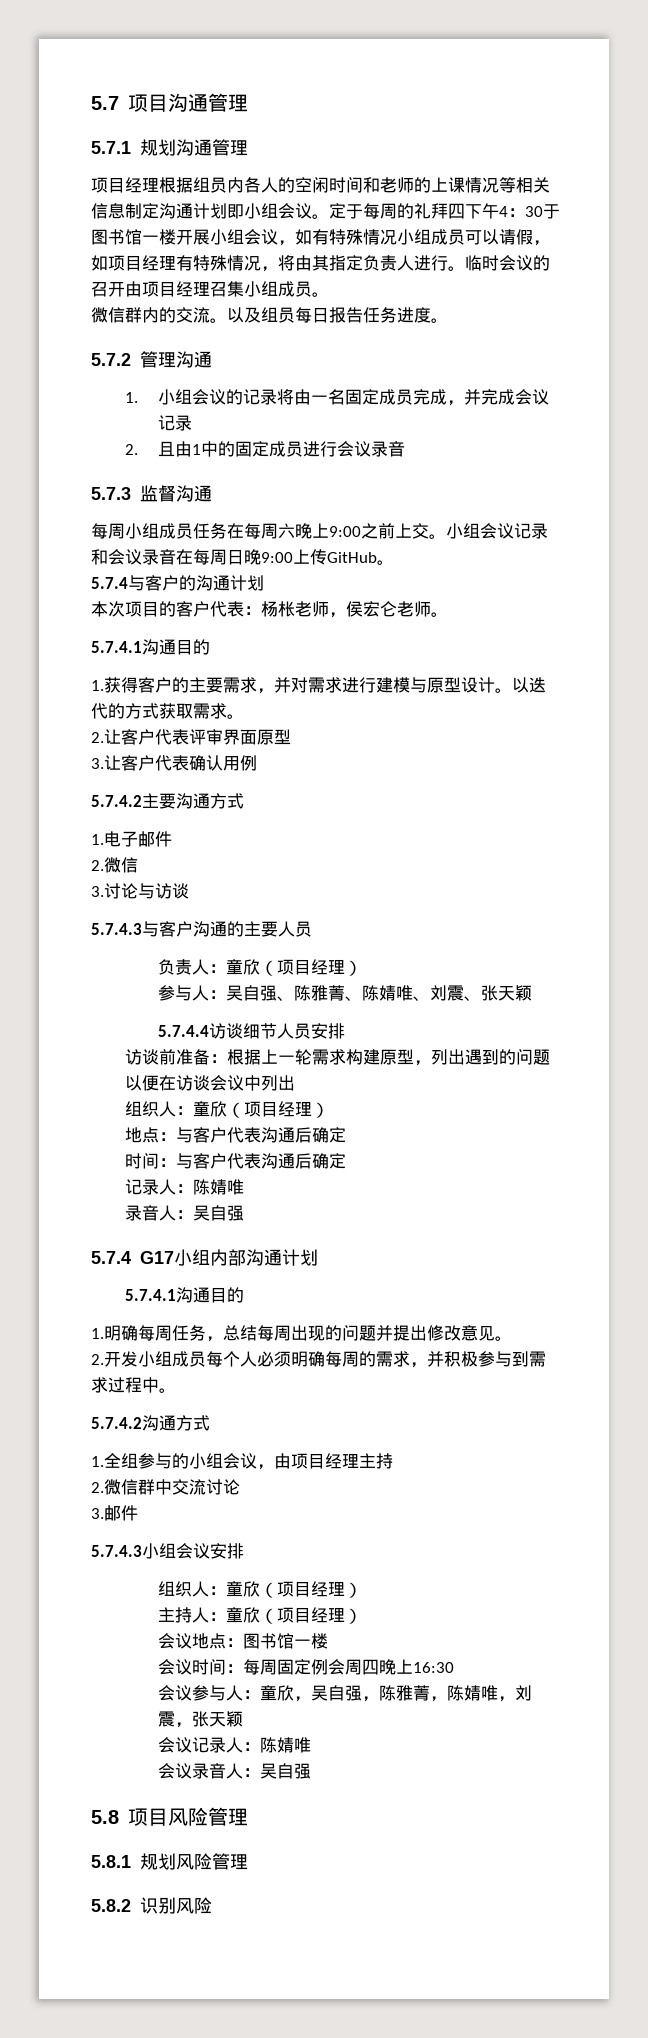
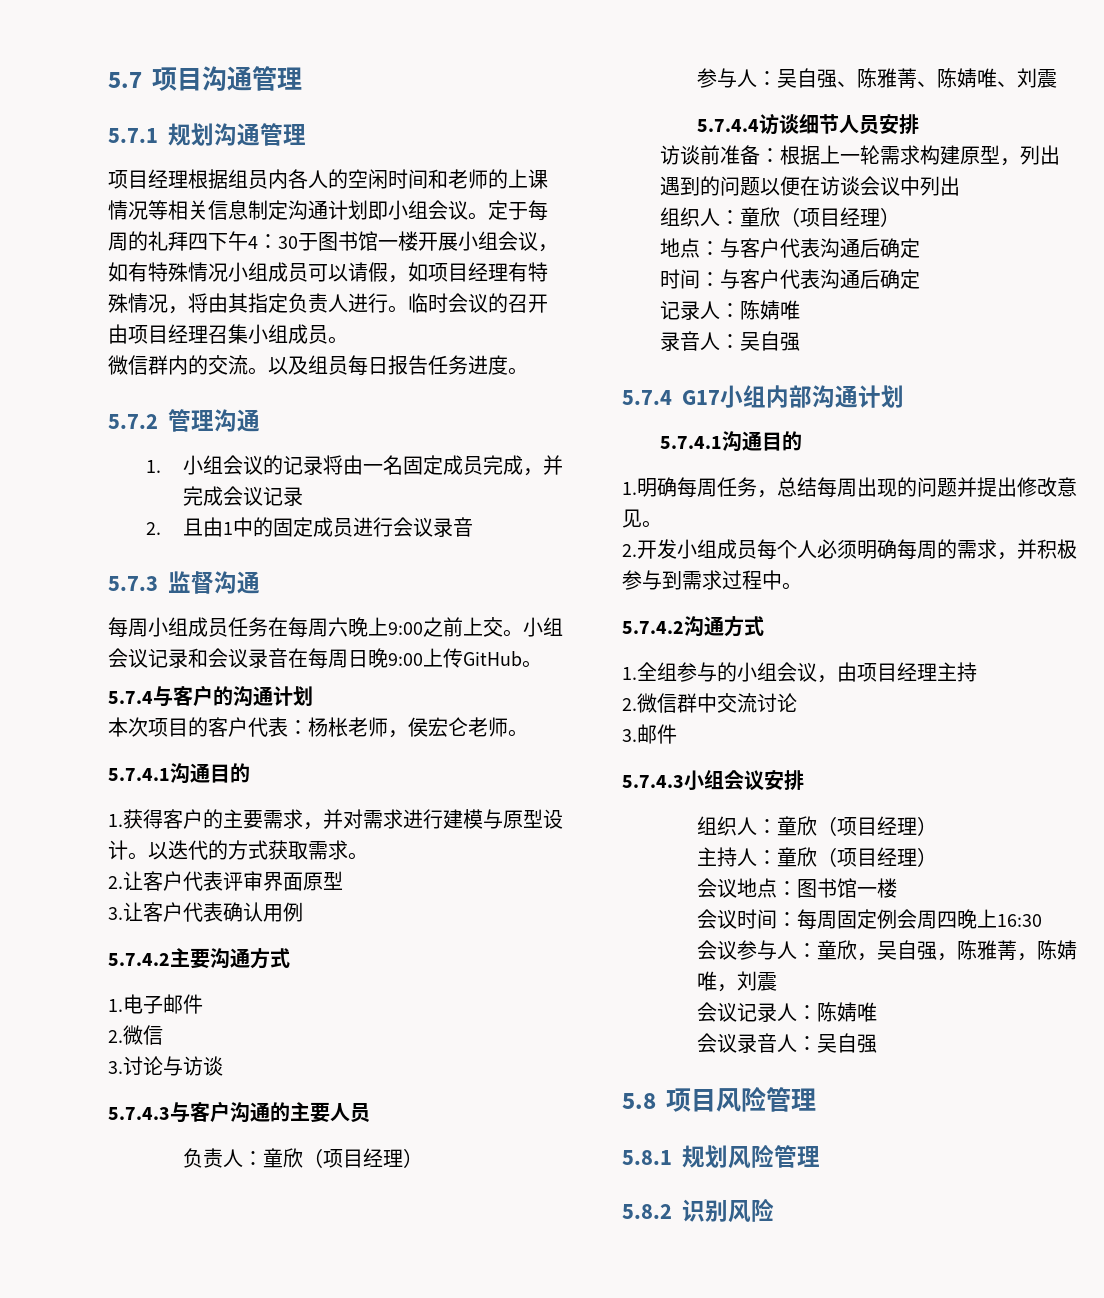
- 参与人：吴自强、陈雅菁、陈婧唯、刘震、张天颖
+ 参与人：吴自强、陈雅菁、陈婧唯、刘震
- 会议参与人：童欣，吴自强，陈雅菁，陈婧唯，刘震，张天颖
+ 会议参与人：童欣，吴自强，陈雅菁，陈婧唯，刘震

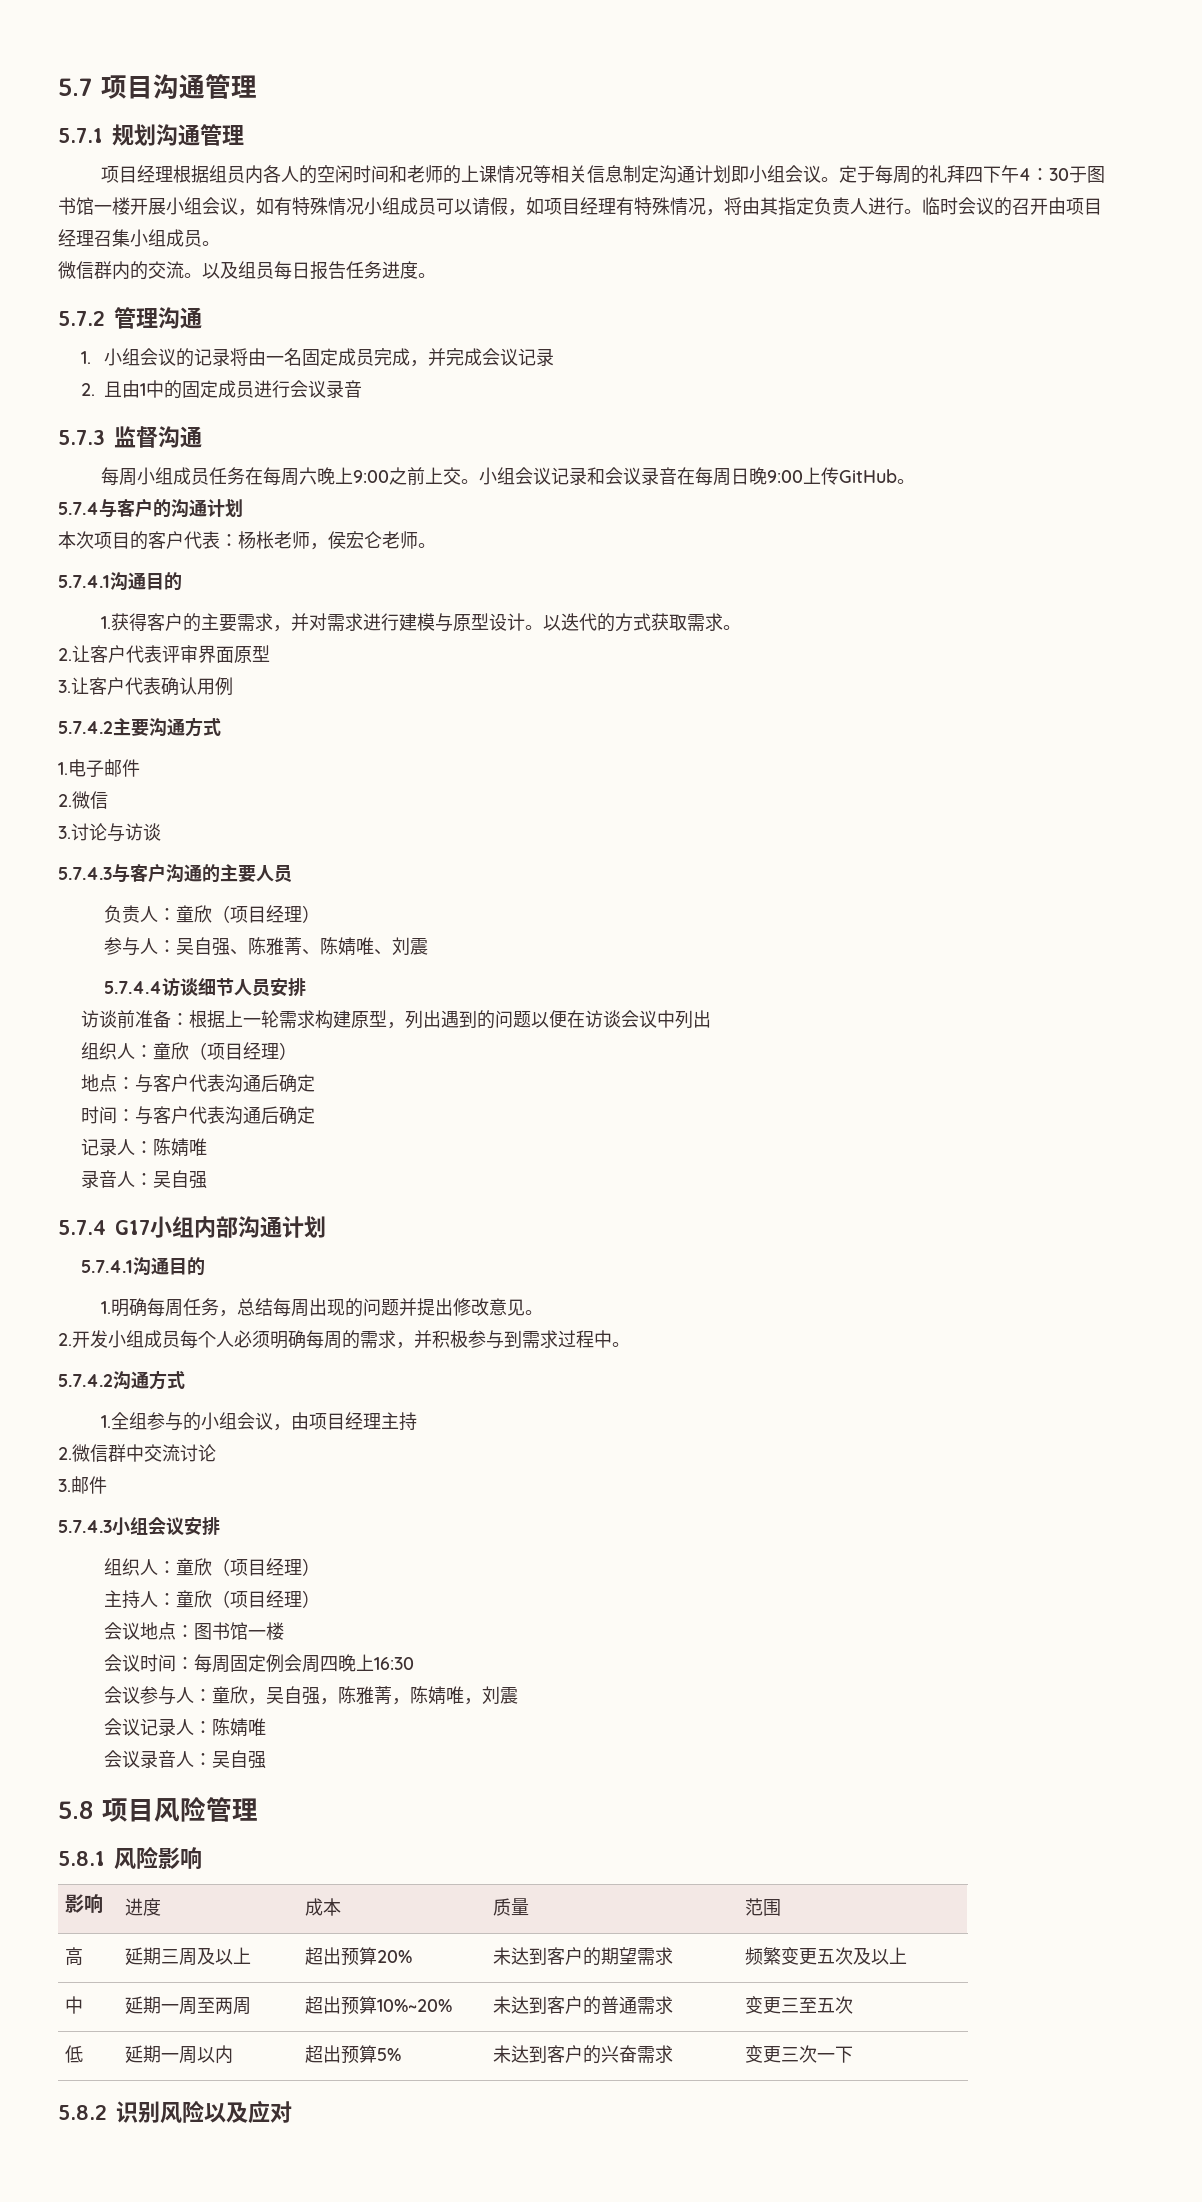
- 5.8.1规划风险管理
+ 5.8.1风险影响
+ 影响 | 进度 | 成本 | 质量 | 范围
+ 高 | 延期三周及以上 | 超出预算20% | 未达到客户的期望需求 | 频繁变更五次及以上
+ 中 | 延期一周至两周 | 超出预算10%~20% | 未达到客户的普通需求 | 变更三至五次
+ 低 | 延期一周以内 | 超出预算5% | 未达到客户的兴奋需求 | 变更三次一下
- 5.8.2识别风险
+ 5.8.2识别风险以及应对

